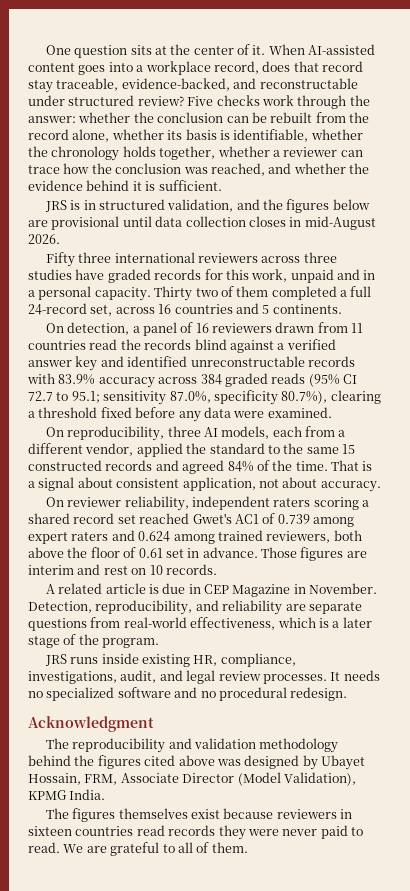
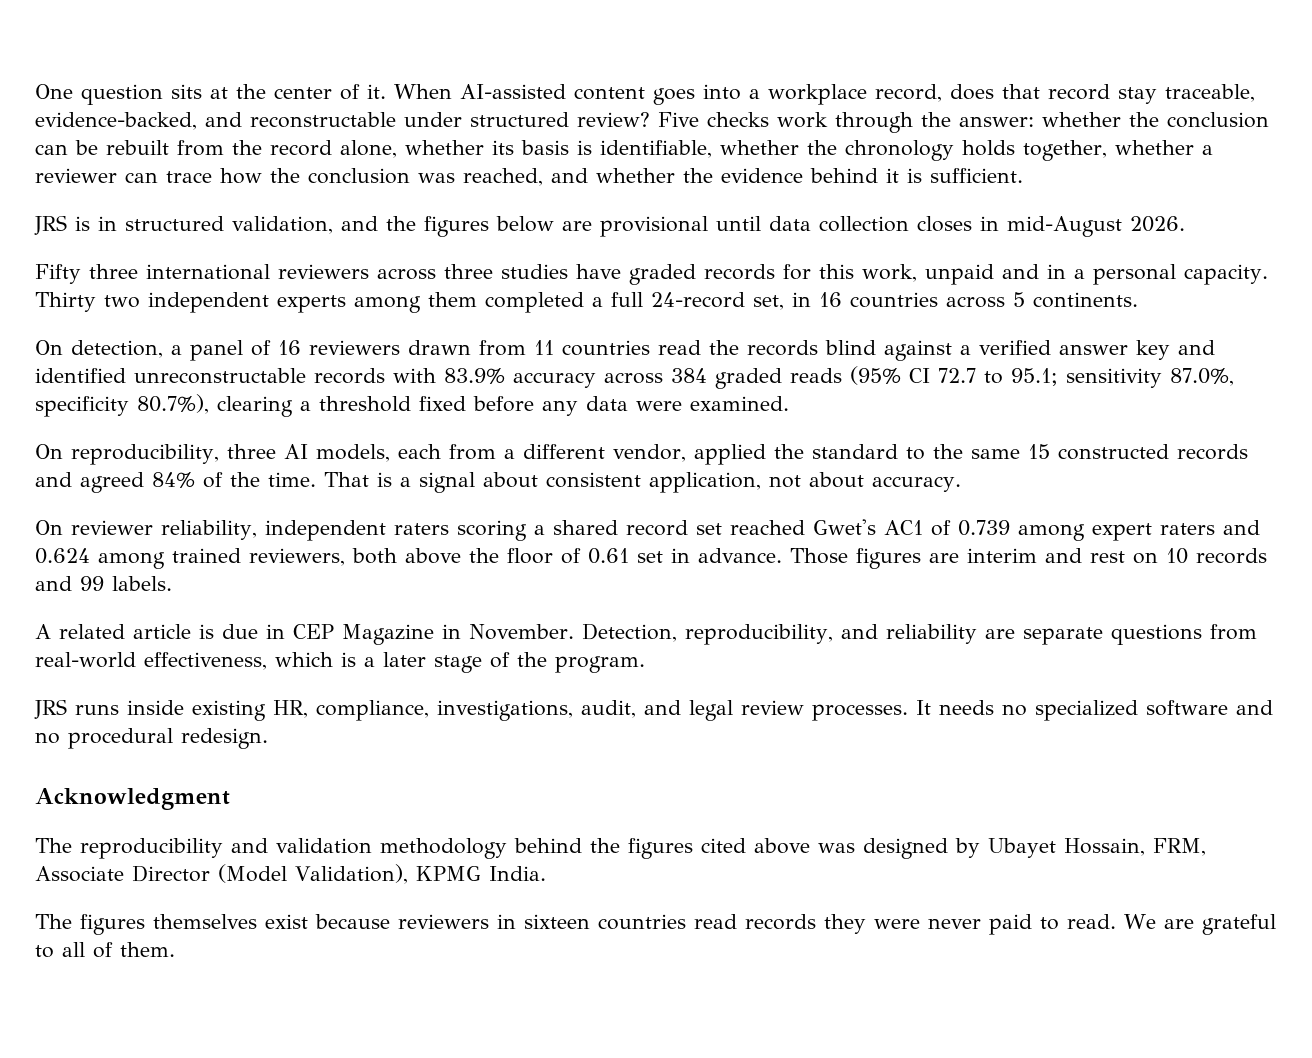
- Thirty two of them completed a full 24-record set, across 16 countries and 5 continents.
+ Thirty two independent experts among them completed a full 24-record set, in 16 countries across 5 continents.
- Those figures are interim and rest on 10 records.
+ Those figures are interim and rest on 10 records and 99 labels.

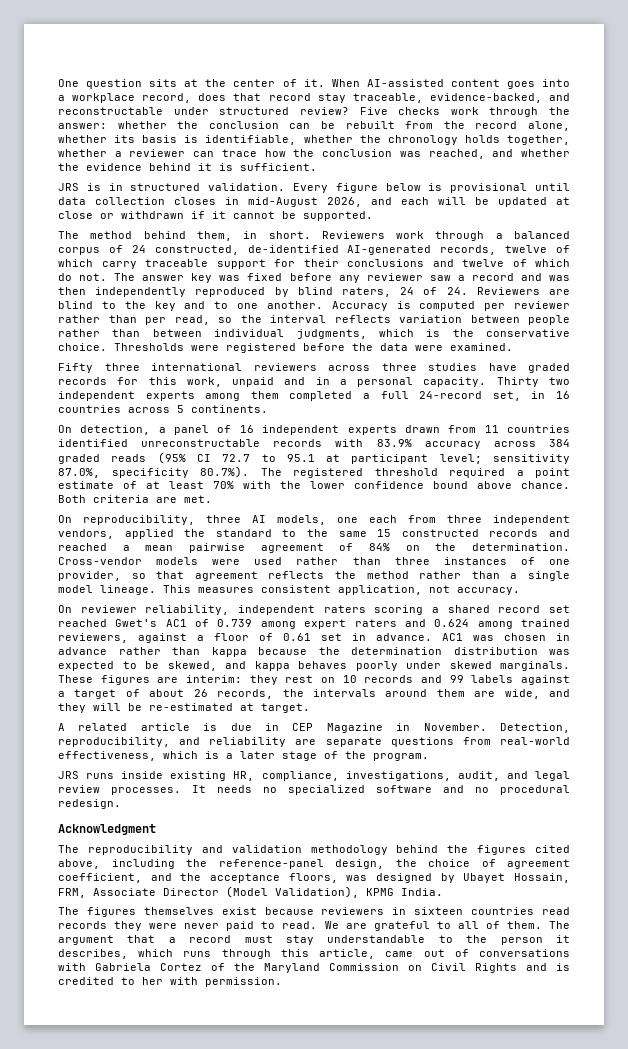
- JRS is in structured validation, and the figures below are provisional until data collection closes in mid-August 2026.
+ JRS is in structured validation. Every figure below is provisional until data collection closes in mid-August 2026, and each will be updated at close or withdrawn if it cannot be supported.
+ The method behind them, in short. Reviewers work through a balanced corpus of 24 constructed, de-identified AI-generated records, twelve of which carry traceable support for their conclusions and twelve of which do not. The answer key was fixed before any reviewer saw a record and was then independently reproduced by blind raters, 24 of 24. Reviewers are blind to the key and to one another. Accuracy is computed per reviewer rather than per read, so the interval reflects variation between people rather than between individual judgments, which is the conservative choice. Thresholds were registered before the data were examined.
- On detection, a panel of 16 reviewers drawn from 11 countries read the records blind against a verified answer key and identified unreconstructable records with 83.9% accuracy across 384 graded reads (95% CI 72.7 to 95.1; sensitivity 87.0%, specificity 80.7%), clearing a threshold fixed before any data were examined.
+ On detection, a panel of 16 independent experts drawn from 11 countries identified unreconstructable records with 83.9% accuracy across 384 graded reads (95% CI 72.7 to 95.1 at participant level; sensitivity 87.0%, specificity 80.7%). The registered threshold required a point estimate of at least 70% with the lower confidence bound above chance. Both criteria are met.
- On reproducibility, three AI models, each from a different vendor, applied the standard to the same 15 constructed records and agreed 84% of the time. That is a signal about consistent application, not about accuracy.
+ On reproducibility, three AI models, one each from three independent vendors, applied the standard to the same 15 constructed records and reached a mean pairwise agreement of 84% on the determination. Cross-vendor models were used rather than three instances of one provider, so that agreement reflects the method rather than a single model lineage. This measures consistent application, not accuracy.
- On reviewer reliability, independent raters scoring a shared record set reached Gwet's AC1 of 0.739 among expert raters and 0.624 among trained reviewers, both above the floor of 0.61 set in advance.
+ On reviewer reliability, independent raters scoring a shared record set reached Gwet's AC1 of 0.739 among expert raters and 0.624 among trained reviewers, against a floor of 0.61 set in advance.
- Those figures are interim and rest on 10 records and 99 labels.
+ AC1 was chosen in advance rather than kappa because the determination distribution was expected to be skewed, and kappa behaves poorly under skewed marginals. These figures are interim: they rest on 10 records and 99 labels against a target of about 26 records, the intervals around them are wide, and they will be re-estimated at target.
- The reproducibility and validation methodology behind the figures cited above was designed by Ubayet Hossain, FRM, Associate Director (Model Validation), KPMG India.
+ The reproducibility and validation methodology behind the figures cited above, including the reference-panel design, the choice of agreement coefficient, and the acceptance floors, was designed by Ubayet Hossain, FRM, Associate Director (Model Validation), KPMG India.
+ The argument that a record must stay understandable to the person it describes, which runs through this article, came out of conversations with Gabriela Cortez of the Maryland Commission on Civil Rights and is credited to her with permission.

